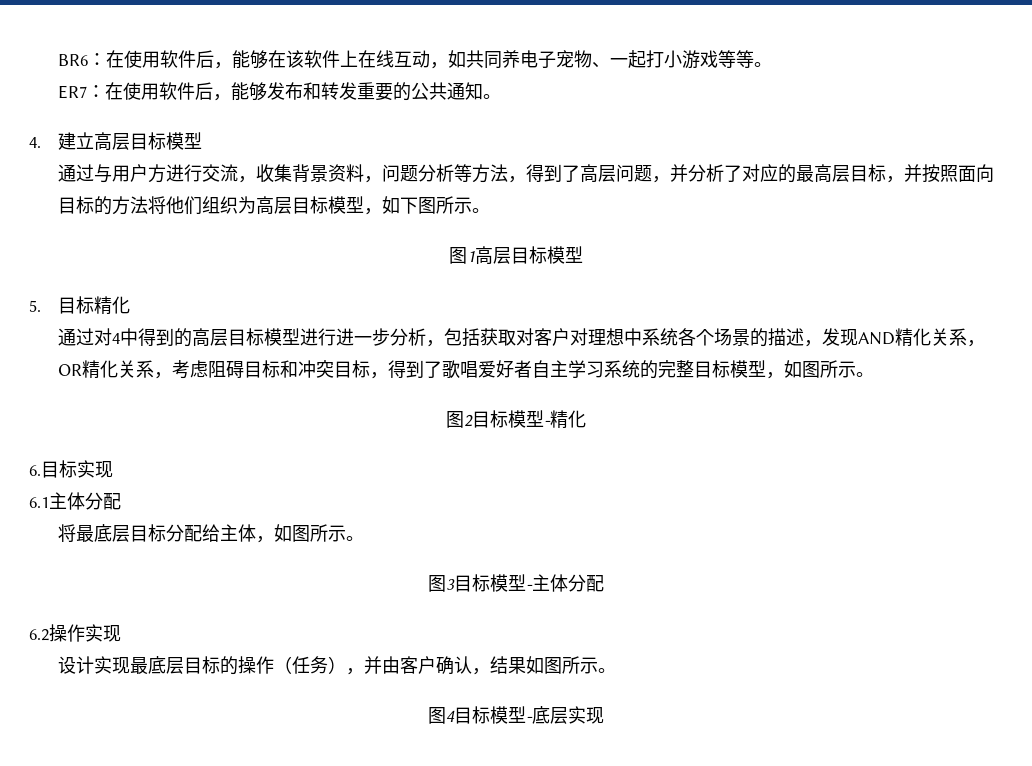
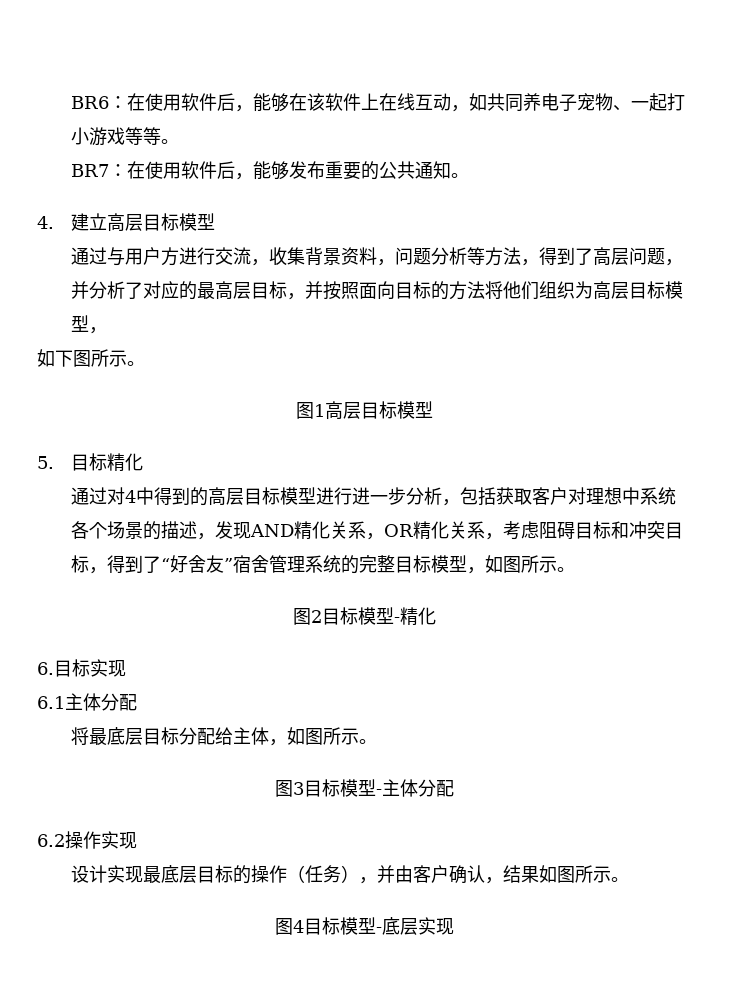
- ER7：在使用软件后，能够发布和转发重要的公共通知。
+ BR7：在使用软件后，能够发布重要的公共通知。
- 通过与用户方进行交流，收集背景资料，问题分析等方法，得到了高层问题，并分析了对应的最高层目标，并按照面向目标的方法将他们组织为高层目标模型，如下图所示。
+ 通过与用户方进行交流，收集背景资料，问题分析等方法，得到了高层问题，并分析了对应的最高层目标，并按照面向目标的方法将他们组织为高层目标模型，
+ 如下图所示。
- 通过对4中得到的高层目标模型进行进一步分析，包括获取对客户对理想中系统各个场景的描述，发现AND精化关系，OR精化关系，考虑阻碍目标和冲突目标，得到了歌唱爱好者自主学习系统的完整目标模型，如图所示。
+ 通过对4中得到的高层目标模型进行进一步分析，包括获取客户对理想中系统各个场景的描述，发现AND精化关系，OR精化关系，考虑阻碍目标和冲突目标，得到了“好舍友”宿舍管理系统的完整目标模型，如图所示。

